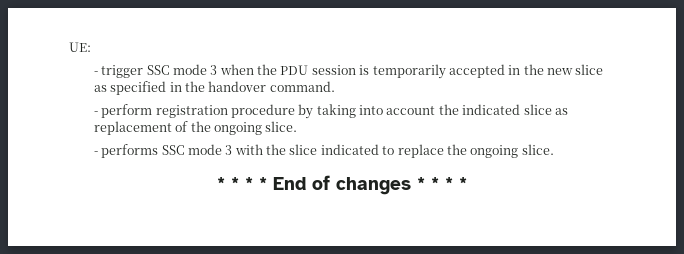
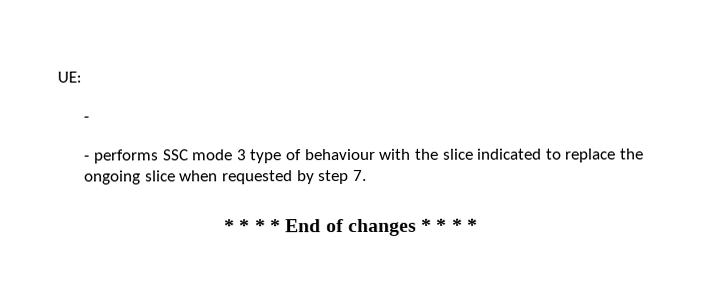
  UE:
- - trigger SSC mode 3 when the PDU session is temporarily accepted in the new slice as specified in the handover command.
- - perform registration procedure by taking into account the indicated slice as replacement of the ongoing slice.
+ -
- - performs SSC mode 3 with the slice indicated to replace the ongoing slice.
+ - performs SSC mode 3 type of behaviour with the slice indicated to replace the ongoing slice when requested by step 7.

